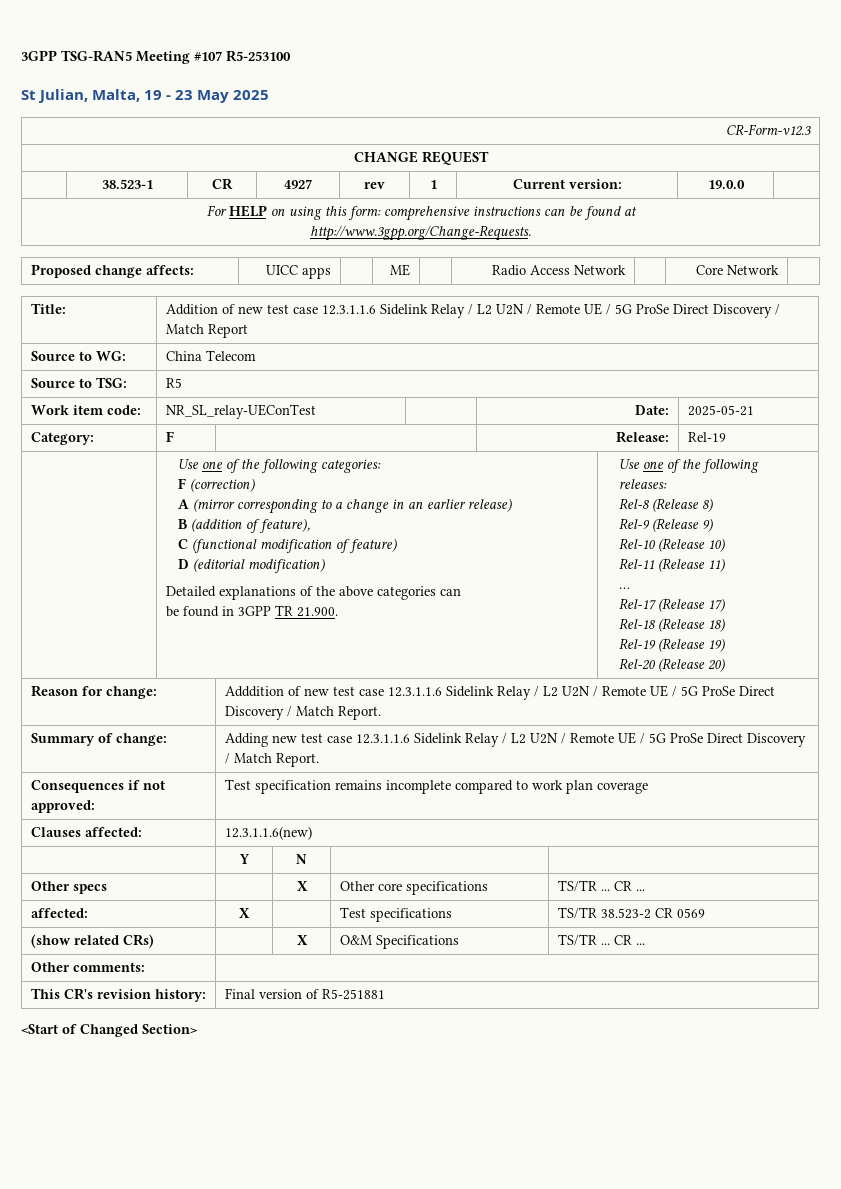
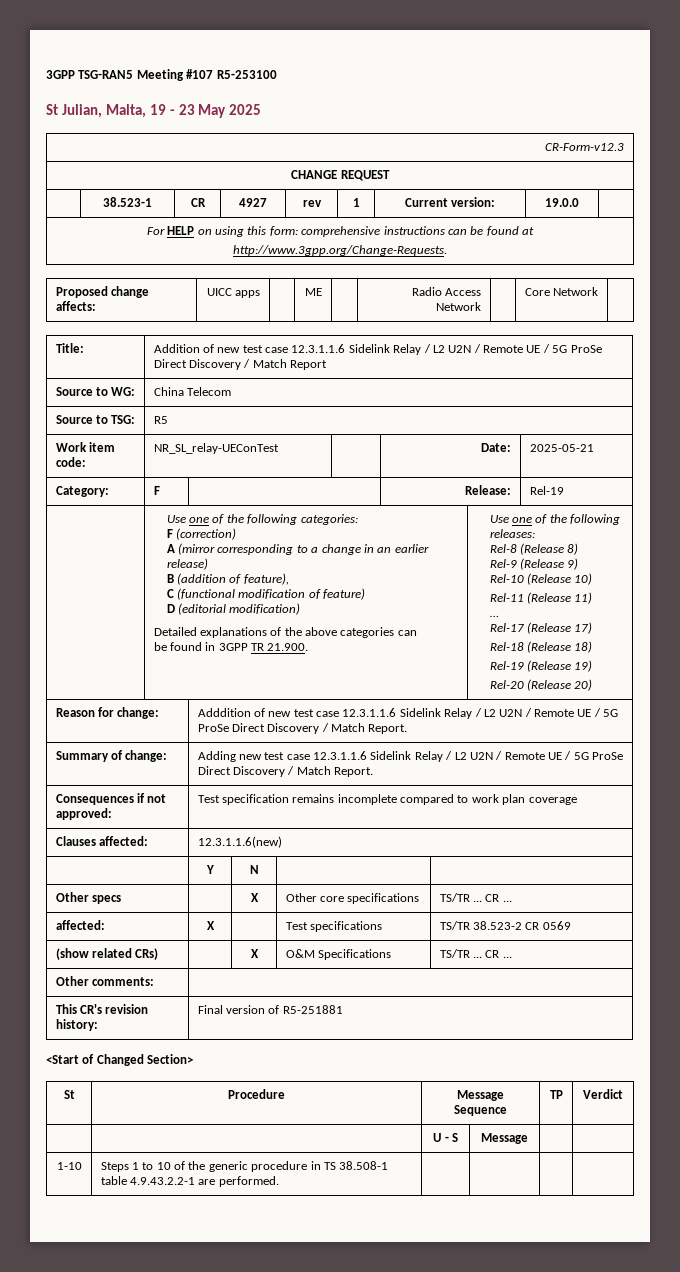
+ St | Procedure | Message Sequence | TP | Verdict
+ | | U - S | Message | |
+ 1-10 | Steps 1 to 10 of the generic procedure in TS 38.508-1 table 4.9.43.2.2-1 are performed. | | | |

